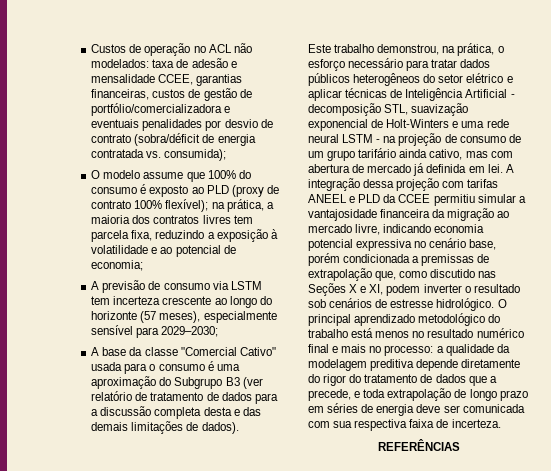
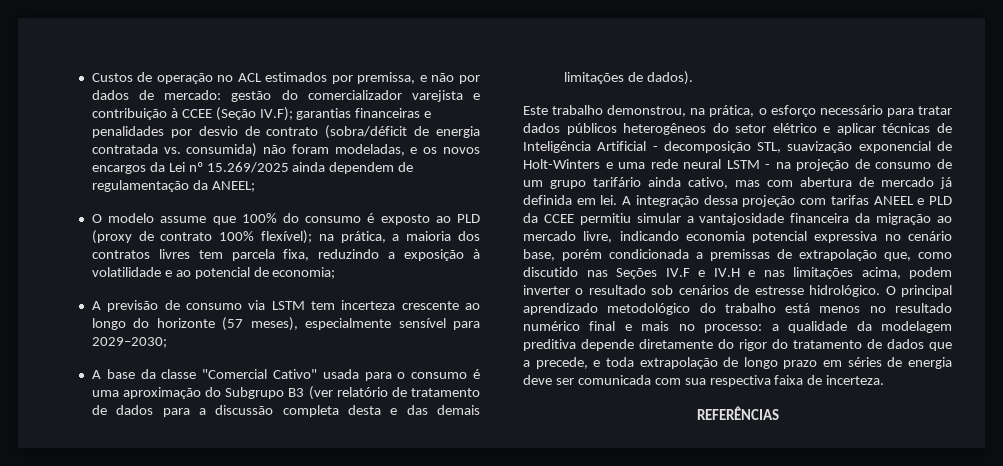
- Custos de operação no ACL não modelados: taxa de adesão e mensalidade CCEE, garantias financeiras, custos de gestão de portfólio/comercializadora e eventuais penalidades por desvio de contrato (sobra/déficit de energia contratada vs. consumida);
+ Custos de operação no ACL estimados por premissa, e não por dados de mercado: gestão do comercializador varejista e contribuição à CCEE (Seção IV.F); garantias financeiras e penalidades por desvio de contrato (sobra/déficit de energia contratada vs. consumida) não foram modeladas, e os novos encargos da Lei nº 15.269/2025 ainda dependem de regulamentação da ANEEL;
- A integração dessa projeção com tarifas ANEEL e PLD da CCEE permitiu simular a vantajosidade financeira da migração ao mercado livre, indicando economia potencial expressiva no cenário base, porém condicionada a premissas de extrapolação que, como discutido nas Seções X e XI, podem inverter o resultado sob cenários de estresse hidrológico.
+ A integração dessa projeção com tarifas ANEEL e PLD da CCEE permitiu simular a vantajosidade financeira da migração ao mercado livre, indicando economia potencial expressiva no cenário base, porém condicionada a premissas de extrapolação que, como discutido nas Seções IV.F e IV.H e nas limitações acima, podem inverter o resultado sob cenários de estresse hidrológico.

